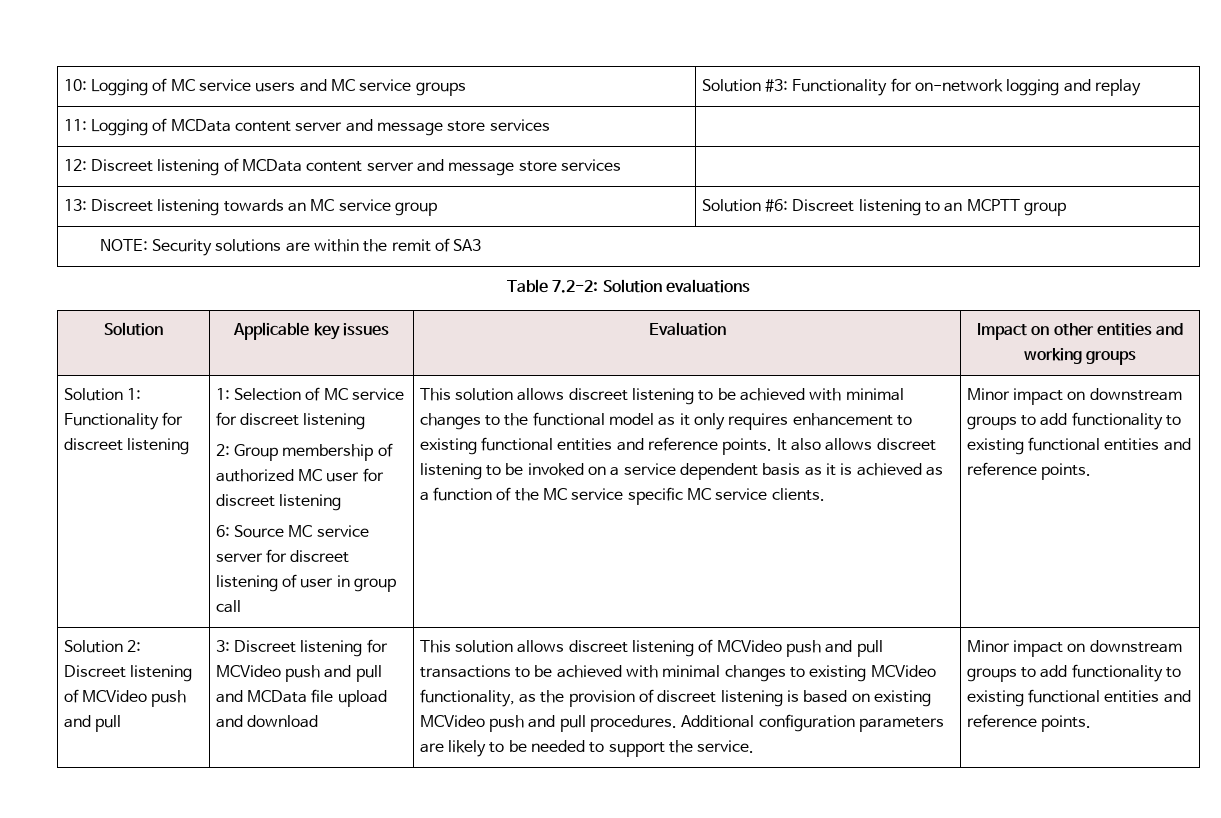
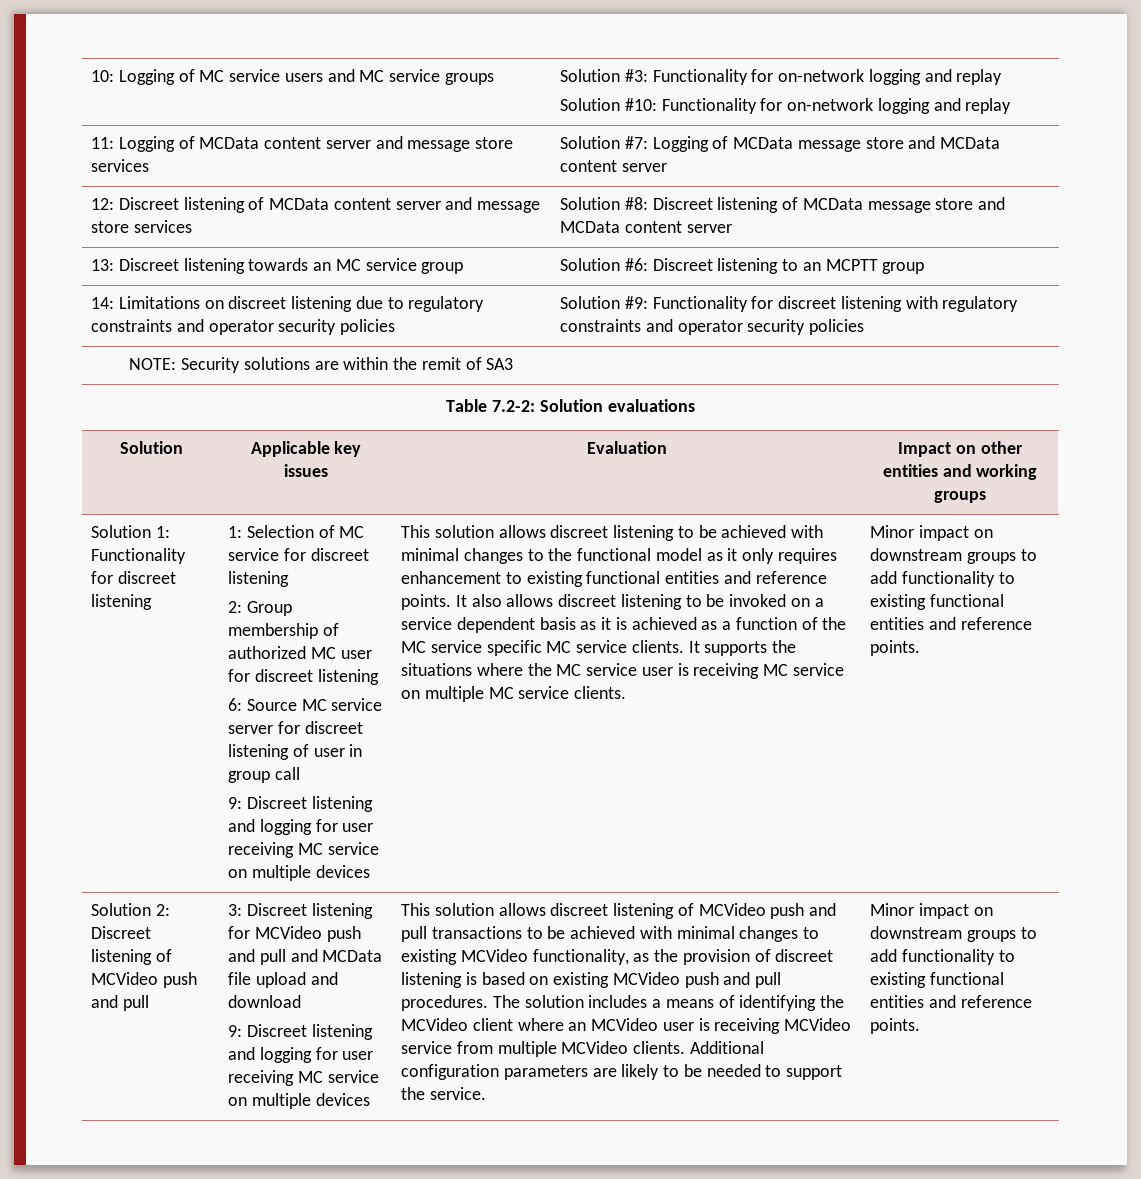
  10: Logging of MC service users and MC service groups | Solution #3: Functionality for on-network logging and replay
+ Solution #10: Functionality for on-network logging and replay
- 11: Logging of MCData content server and message store services |
+ 11: Logging of MCData content server and message store services | Solution #7: Logging of MCData message store and MCData content server
- 12: Discreet listening of MCData content server and message store services |
+ 12: Discreet listening of MCData content server and message store services | Solution #8: Discreet listening of MCData message store and MCData content server
+ 14: Limitations on discreet listening due to regulatory constraints and operator security policies | Solution #9: Functionality for discreet listening with regulatory constraints and operator security policies
  6: Source MC service server for discreet listening of user in group call
+ 9: Discreet listening and logging for user receiving MC service on multiple devices
+ It supports the situations where the MC service user is receiving MC service on multiple MC service clients.
  3: Discreet listening for MCVideo push and pull and MCData file upload and download
+ 9: Discreet listening and logging for user receiving MC service on multiple devices
+ The solution includes a means of identifying the MCVideo client where an MCVideo user is receiving MCVideo service from multiple MCVideo clients.

